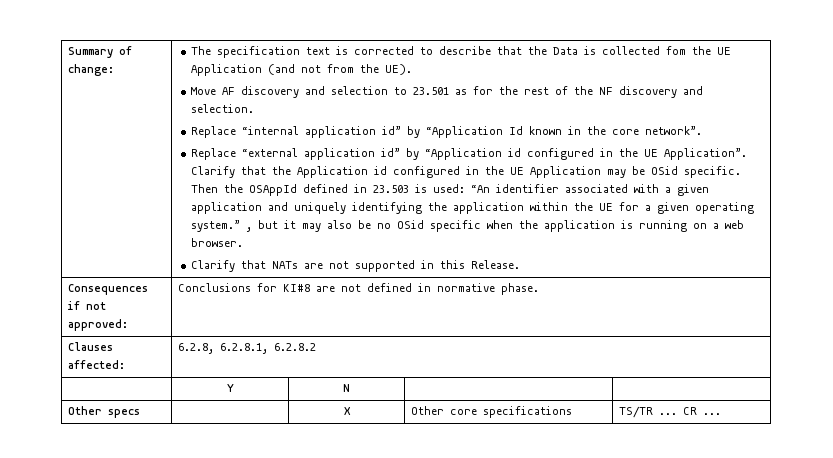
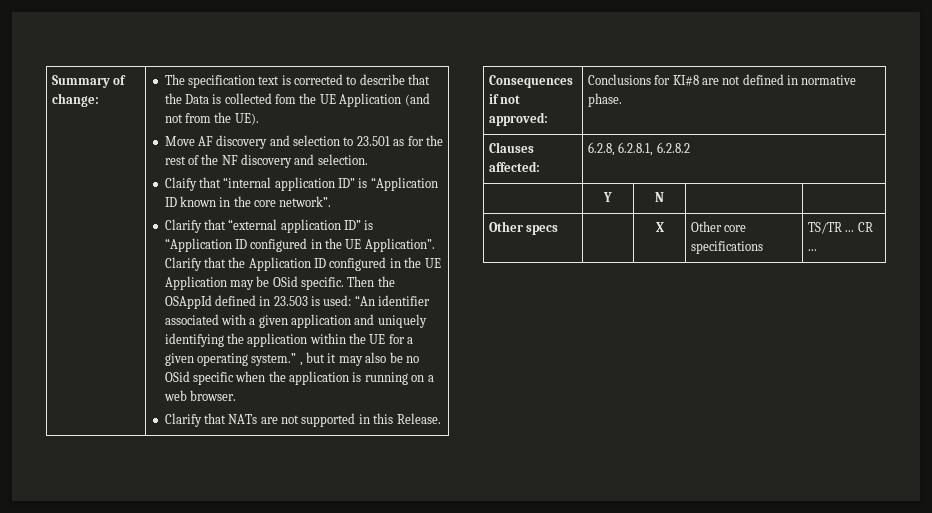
- Replace “internal application id” by “Application Id known in the core network”.
+ Claify that “internal application ID” is “Application ID known in the core network”.
- Replace “external application id” by “Application id configured in the UE Application”.
+ Clarify that “external application ID” is “Application ID configured in the UE Application”.
- Clarify that the Application id configured in the UE Application may be OSid specific.
+ Clarify that the Application ID configured in the UE Application may be OSid specific.

